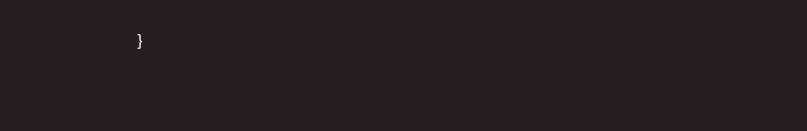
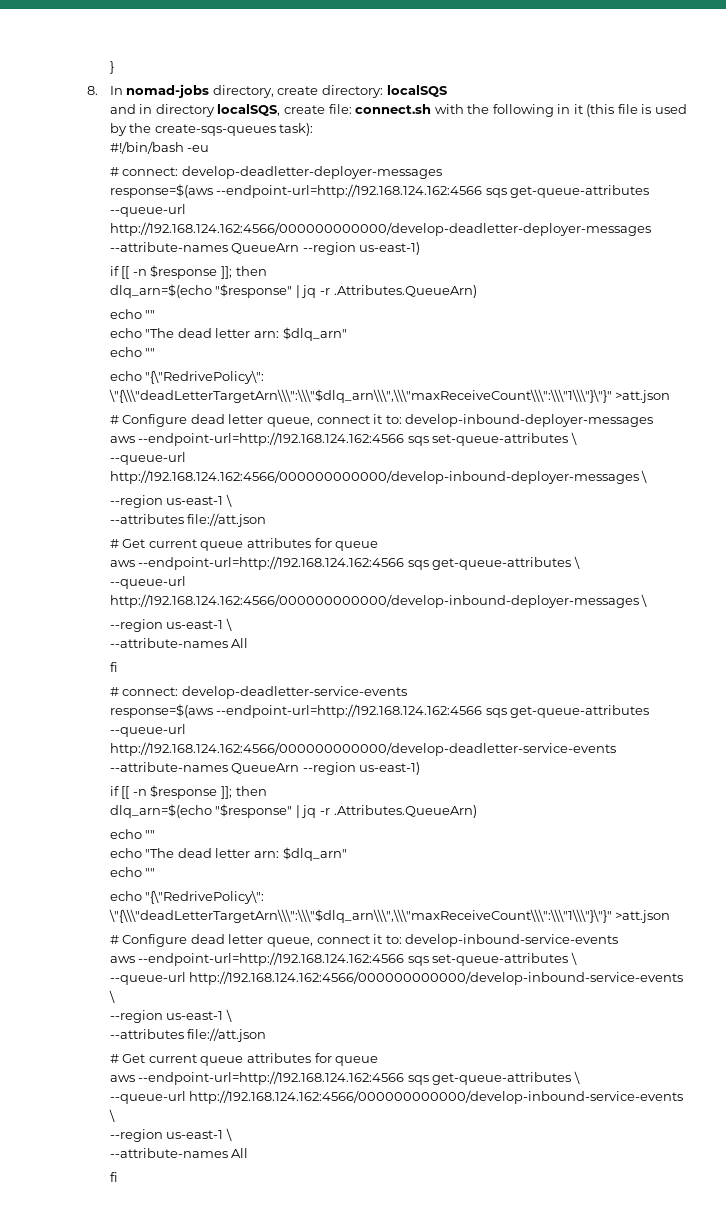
+ 8. In nomad-jobs directory, create directory: localSQS
+ and in directory localSQS, create file: connect.sh with the following in it (this file is used by the create-sqs-queues task):
+ #!/bin/bash -eu
+ # connect: develop-deadletter-deployer-messages
+ response=$(aws --endpoint-url=http://192.168.124.162:4566 sqs get-queue-attributes --queue-url http://192.168.124.162:4566/000000000000/develop-deadletter-deployer-messages --attribute-names QueueArn --region us-east-1)
+ if [[ -n $response ]]; then
+ dlq_arn=$(echo "$response" | jq -r .Attributes.QueueArn)
+ echo ""
+ echo "The dead letter arn: $dlq_arn"
+ echo ""
+ echo "{\"RedrivePolicy\": \"{\\\"deadLetterTargetArn\\\":\\\"$dlq_arn\\\",\\\"maxReceiveCount\\\":\\\"1\\\"}\"}" >att.json
+ # Configure dead letter queue, connect it to: develop-inbound-deployer-messages
+ aws --endpoint-url=http://192.168.124.162:4566 sqs set-queue-attributes \
+ --queue-url http://192.168.124.162:4566/000000000000/develop-inbound-deployer-messages \
+ --region us-east-1 \
+ --attributes file://att.json
+ # Get current queue attributes for queue
+ aws --endpoint-url=http://192.168.124.162:4566 sqs get-queue-attributes \
+ --queue-url http://192.168.124.162:4566/000000000000/develop-inbound-deployer-messages \
+ --region us-east-1 \
+ --attribute-names All
+ fi
+ # connect: develop-deadletter-service-events
+ response=$(aws --endpoint-url=http://192.168.124.162:4566 sqs get-queue-attributes --queue-url http://192.168.124.162:4566/000000000000/develop-deadletter-service-events --attribute-names QueueArn --region us-east-1)
+ if [[ -n $response ]]; then
+ dlq_arn=$(echo "$response" | jq -r .Attributes.QueueArn)
+ echo ""
+ echo "The dead letter arn: $dlq_arn"
+ echo ""
+ echo "{\"RedrivePolicy\": \"{\\\"deadLetterTargetArn\\\":\\\"$dlq_arn\\\",\\\"maxReceiveCount\\\":\\\"1\\\"}\"}" >att.json
+ # Configure dead letter queue, connect it to: develop-inbound-service-events
+ aws --endpoint-url=http://192.168.124.162:4566 sqs set-queue-attributes \
+ --queue-url http://192.168.124.162:4566/000000000000/develop-inbound-service-events \
+ --region us-east-1 \
+ --attributes file://att.json
+ # Get current queue attributes for queue
+ aws --endpoint-url=http://192.168.124.162:4566 sqs get-queue-attributes \
+ --queue-url http://192.168.124.162:4566/000000000000/develop-inbound-service-events \
+ --region us-east-1 \
+ --attribute-names All
+ fi

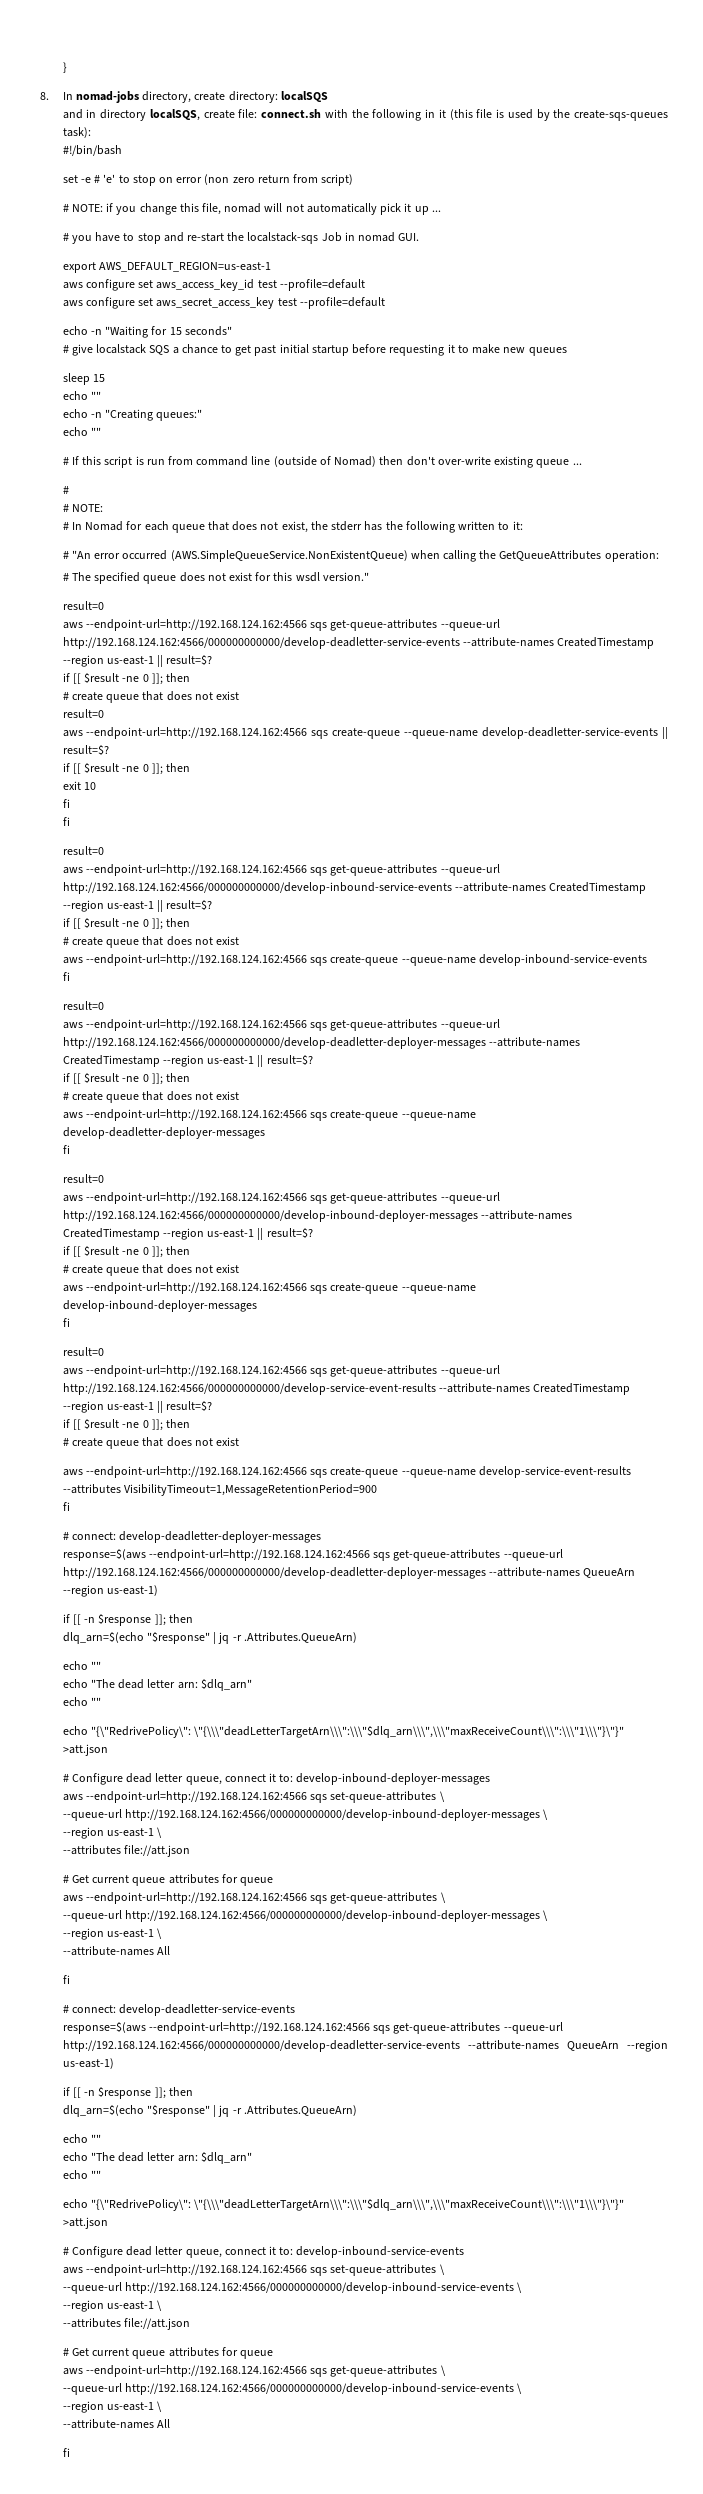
- #!/bin/bash -eu
+ #!/bin/bash
+ set -e # 'e' to stop on error (non zero return from script)
+ # NOTE: if you change this file, nomad will not automatically pick it up ...
+ # you have to stop and re-start the localstack-sqs Job in nomad GUI.
+ export AWS_DEFAULT_REGION=us-east-1
+ aws configure set aws_access_key_id test --profile=default
+ aws configure set aws_secret_access_key test --profile=default
+ echo -n "Waiting for 15 seconds"
+ # give localstack SQS a chance to get past initial startup before requesting it to make new queues
+ sleep 15
+ echo ""
+ echo -n "Creating queues:"
+ echo ""
+ # If this script is run from command line (outside of Nomad) then don't over-write existing queue ...
+ #
+ # NOTE:
+ # In Nomad for each queue that does not exist, the stderr has the following written to it:
+ # "An error occurred (AWS.SimpleQueueService.NonExistentQueue) when calling the GetQueueAttributes operation:
+ # The specified queue does not exist for this wsdl version."
+ result=0
+ aws --endpoint-url=http://192.168.124.162:4566 sqs get-queue-attributes --queue-url http://192.168.124.162:4566/000000000000/develop-deadletter-service-events --attribute-names CreatedTimestamp --region us-east-1 || result=$?
+ if [[ $result -ne 0 ]]; then
+ # create queue that does not exist
+ result=0
+ aws --endpoint-url=http://192.168.124.162:4566 sqs create-queue --queue-name develop-deadletter-service-events || result=$?
+ if [[ $result -ne 0 ]]; then
+ exit 10
+ fi
+ fi
+ result=0
+ aws --endpoint-url=http://192.168.124.162:4566 sqs get-queue-attributes --queue-url http://192.168.124.162:4566/000000000000/develop-inbound-service-events --attribute-names CreatedTimestamp --region us-east-1 || result=$?
+ if [[ $result -ne 0 ]]; then
+ # create queue that does not exist
+ aws --endpoint-url=http://192.168.124.162:4566 sqs create-queue --queue-name develop-inbound-service-events
+ fi
+ result=0
+ aws --endpoint-url=http://192.168.124.162:4566 sqs get-queue-attributes --queue-url http://192.168.124.162:4566/000000000000/develop-deadletter-deployer-messages --attribute-names CreatedTimestamp --region us-east-1 || result=$?
+ if [[ $result -ne 0 ]]; then
+ # create queue that does not exist
+ aws --endpoint-url=http://192.168.124.162:4566 sqs create-queue --queue-name develop-deadletter-deployer-messages
+ fi
+ result=0
+ aws --endpoint-url=http://192.168.124.162:4566 sqs get-queue-attributes --queue-url http://192.168.124.162:4566/000000000000/develop-inbound-deployer-messages --attribute-names CreatedTimestamp --region us-east-1 || result=$?
+ if [[ $result -ne 0 ]]; then
+ # create queue that does not exist
+ aws --endpoint-url=http://192.168.124.162:4566 sqs create-queue --queue-name develop-inbound-deployer-messages
+ fi
+ result=0
+ aws --endpoint-url=http://192.168.124.162:4566 sqs get-queue-attributes --queue-url http://192.168.124.162:4566/000000000000/develop-service-event-results --attribute-names CreatedTimestamp --region us-east-1 || result=$?
+ if [[ $result -ne 0 ]]; then
+ # create queue that does not exist
+ aws --endpoint-url=http://192.168.124.162:4566 sqs create-queue --queue-name develop-service-event-results --attributes VisibilityTimeout=1,MessageRetentionPeriod=900
+ fi

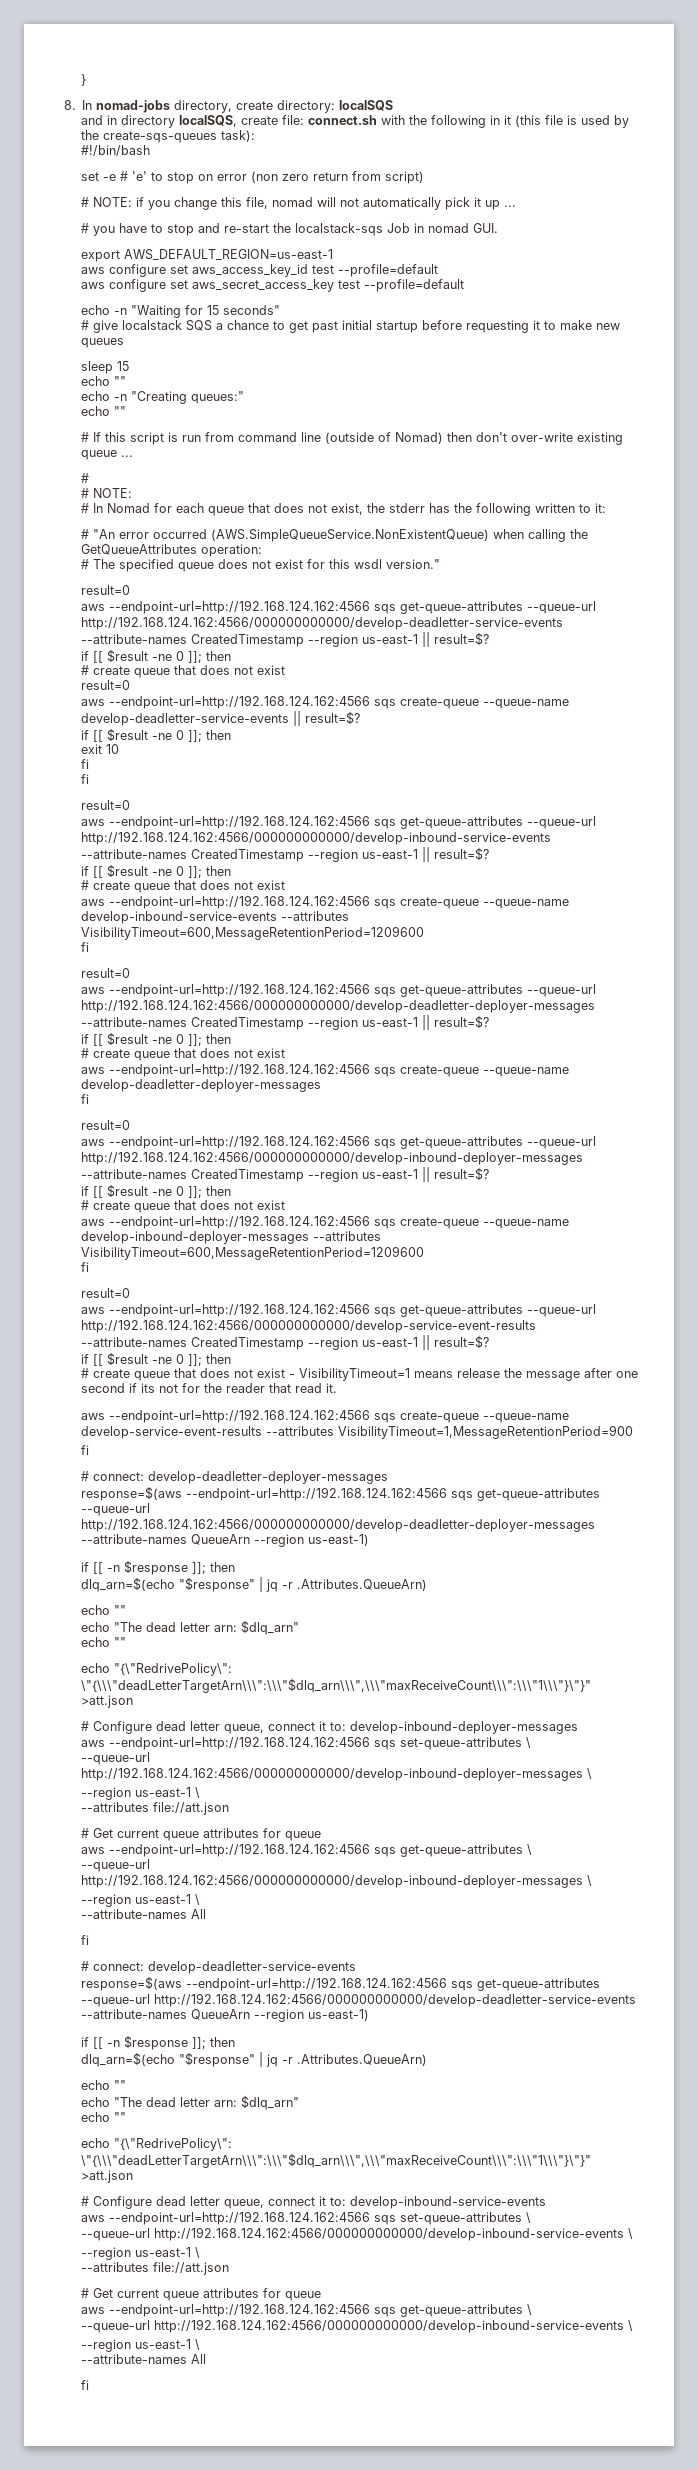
- aws --endpoint-url=http://192.168.124.162:4566 sqs create-queue --queue-name develop-inbound-service-events
+ aws --endpoint-url=http://192.168.124.162:4566 sqs create-queue --queue-name develop-inbound-service-events --attributes VisibilityTimeout=600,MessageRetentionPeriod=1209600
- aws --endpoint-url=http://192.168.124.162:4566 sqs create-queue --queue-name develop-inbound-deployer-messages
+ aws --endpoint-url=http://192.168.124.162:4566 sqs create-queue --queue-name develop-inbound-deployer-messages --attributes VisibilityTimeout=600,MessageRetentionPeriod=1209600
  aws --endpoint-url=http://192.168.124.162:4566 sqs get-queue-attributes --queue-url http://192.168.124.162:4566/000000000000/develop-service-event-results --attribute-names CreatedTimestamp --region us-east-1 || result=$?
  if [[ $result -ne 0 ]]; then
- # create queue that does not exist
+ # create queue that does not exist - VisibilityTimeout=1 means release the message after one second if its not for the reader that read it.

